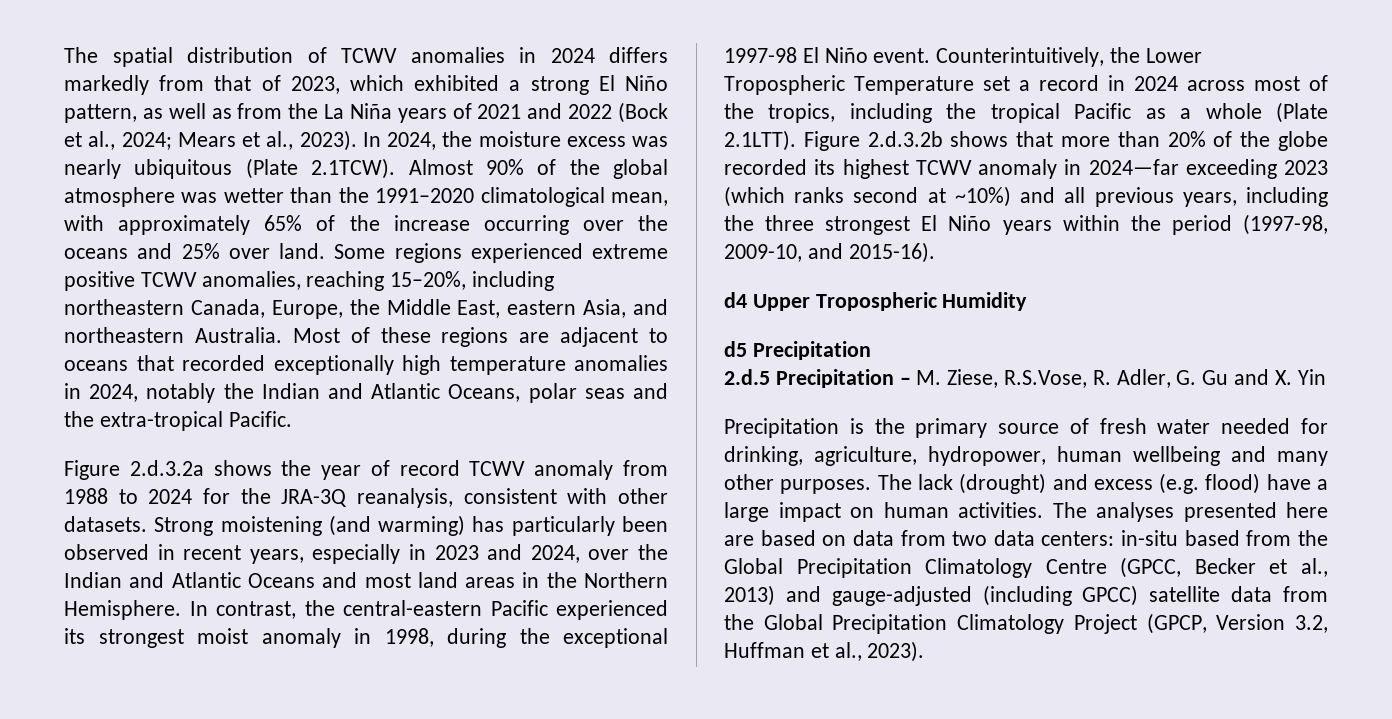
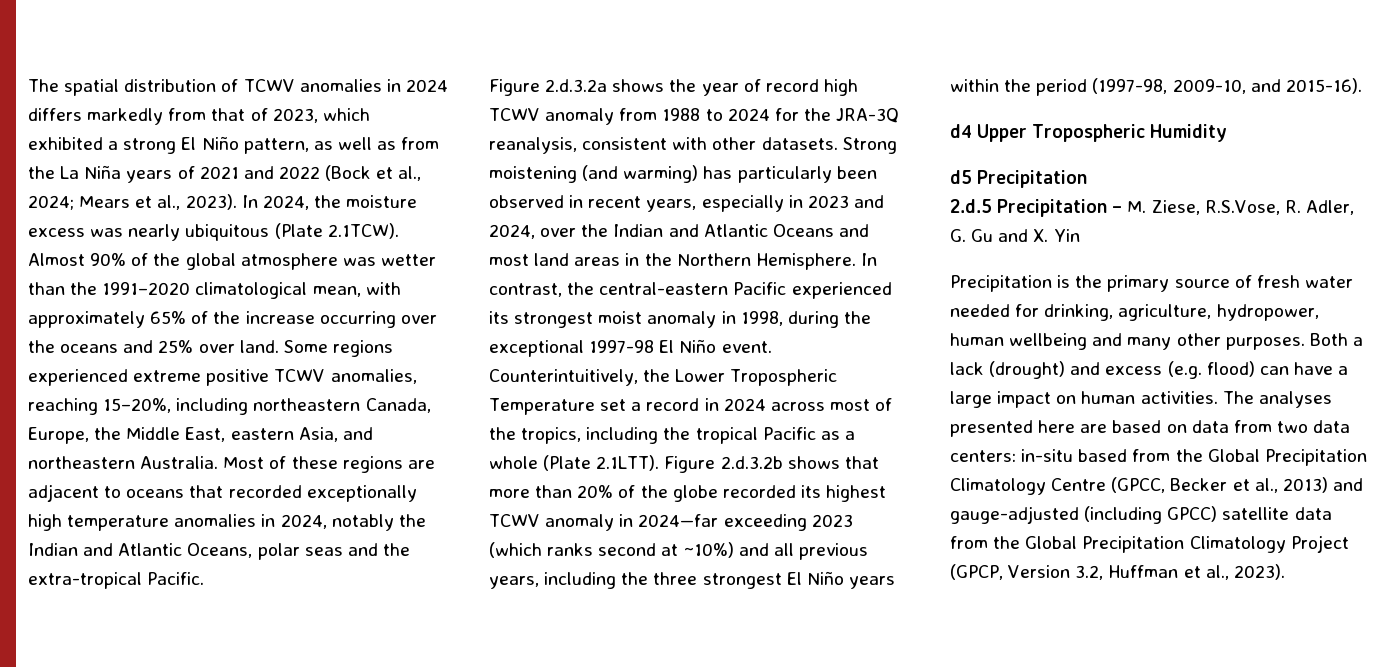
- Figure 2.d.3.2a shows the year of record TCWV anomaly from 1988 to 2024 for the JRA-3Q reanalysis, consistent with other datasets.
+ Figure 2.d.3.2a shows the year of record high TCWV anomaly from 1988 to 2024 for the JRA-3Q reanalysis, consistent with other datasets.
- The lack (drought) and excess (e.g. flood) have a large impact on human activities.
+ Both a lack (drought) and excess (e.g. flood) can have a large impact on human activities.

